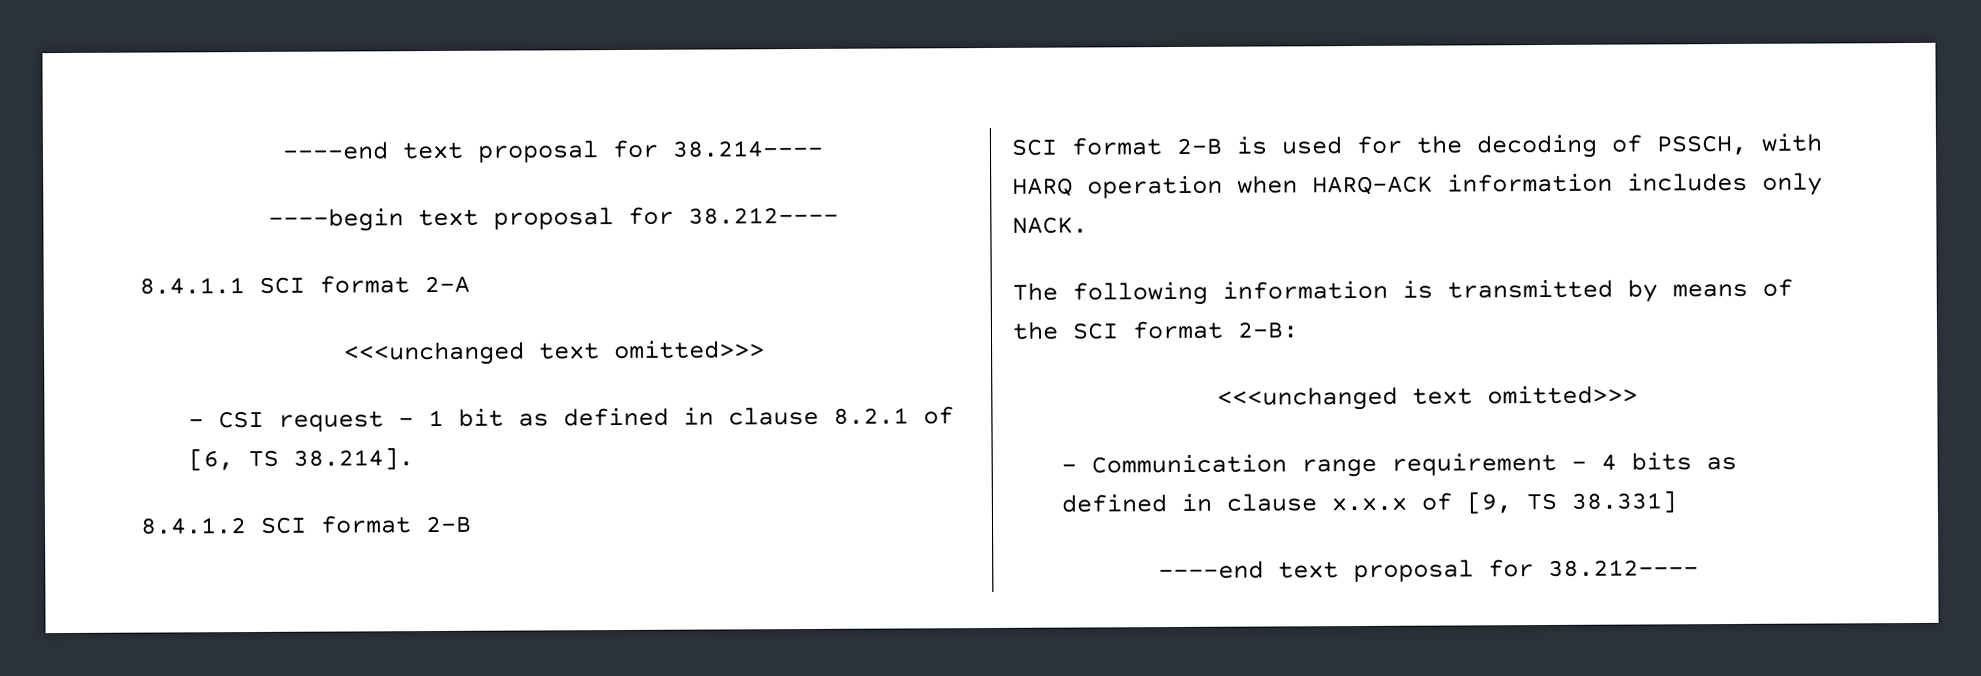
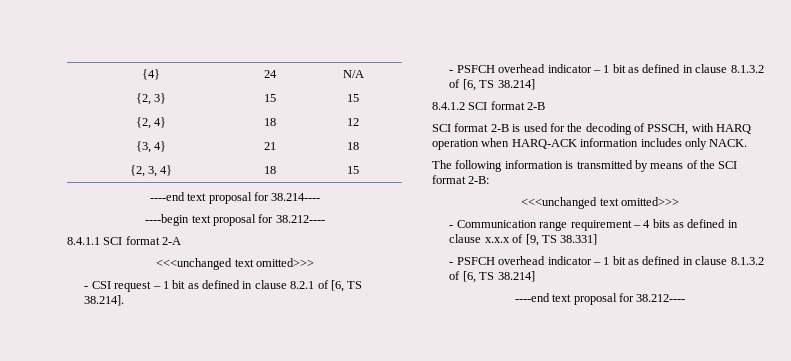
+ {4} | 24 | N/A
+ {2, 3} | 15 | 15
+ {2, 4} | 18 | 12
+ {3, 4} | 21 | 18
+ {2, 3, 4} | 18 | 15
  - CSI request – 1 bit as defined in clause 8.2.1 of [6, TS 38.214].
+ - PSFCH overhead indicator – 1 bit as defined in clause 8.1.3.2 of [6, TS 38.214]
  - Communication range requirement – 4 bits as defined in clause x.x.x of [9, TS 38.331]
+ - PSFCH overhead indicator – 1 bit as defined in clause 8.1.3.2 of [6, TS 38.214]

